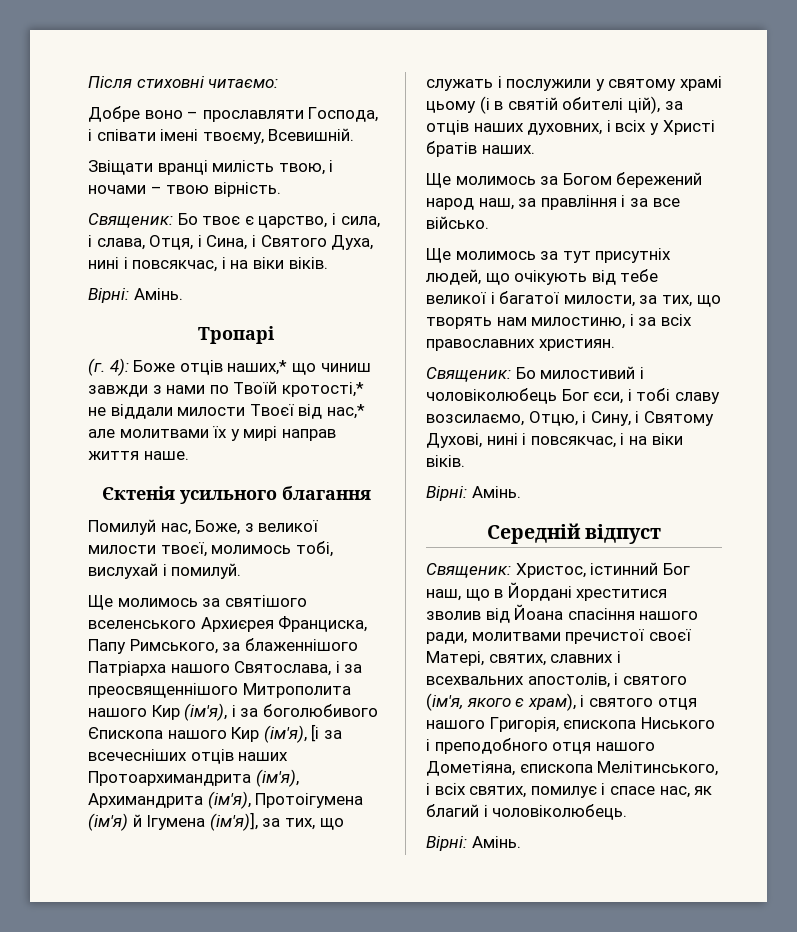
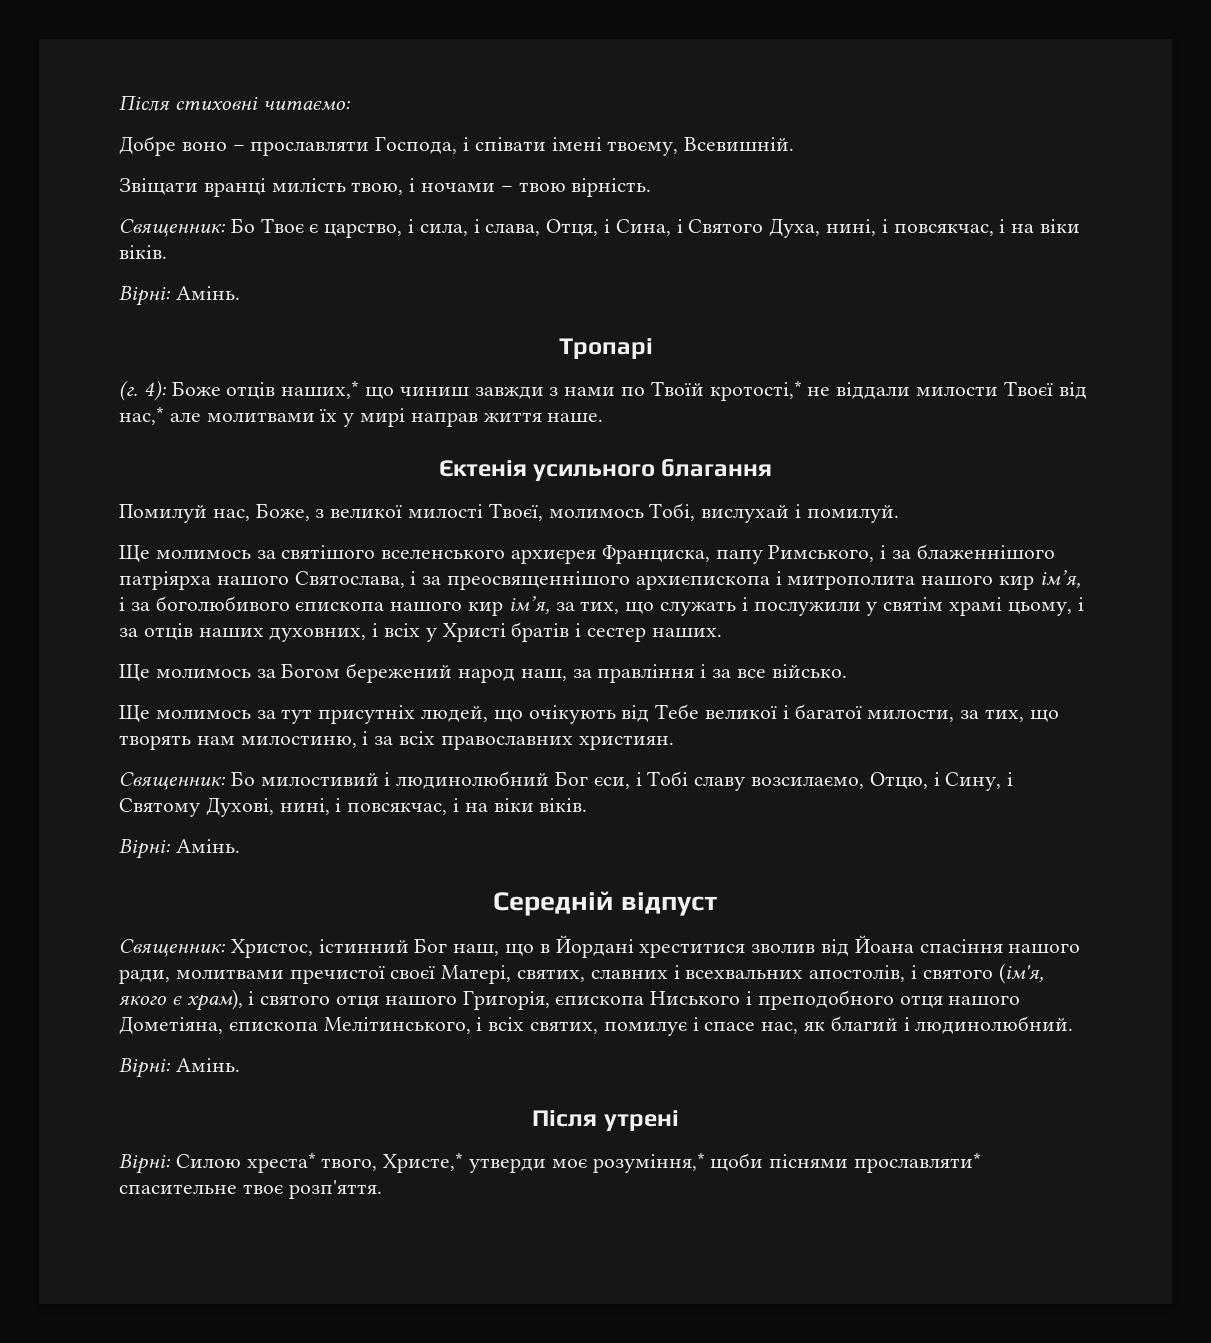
- Священик: Бо твоє є царство, і сила, і слава, Отця, і Сина, і Святого Духа, нині і повсякчас, і на віки віків.
+ Священник: Бо Твоє є царство, і сила, і слава, Отця, і Сина, і Святого Духа, нині, і повсякчас, і на віки віків.
- Помилуй нас, Боже, з великої милости твоєї, молимось тобі, вислухай і помилуй.
+ Помилуй нас, Боже, з великої милості Твоєї, молимось Тобі, вислухай і помилуй.
- Ще молимось за святішого вселенського Архиєрея Франциска, Папу Римського, за блаженнішого Патріарха нашого Святослава, і за преосвященнішого Митрополита нашого Кир (ім'я), і за боголюбивого Єпископа нашого Кир (ім'я), [і за всечесніших отців наших Протоархимандрита (ім'я), Архимандрита (ім'я), Протоігумена (ім'я) й Ігумена (ім'я)], за тих, що служать і послужили у святому храмі цьому (і в святій обителі цій), за отців наших духовних, і всіх у Христі братів наших.
+ Ще молимось за святішого вселенського архиєрея Франциска, папу Римського, і за блаженнішого патріярха нашого Святослава, і за преосвященнішого архиєпископа і митрополита нашого кир ім’я, і за боголюбивого єпископа нашого кир ім’я, за тих, що служать і послужили у святім храмі цьому, і за отців наших духовних, і всіх у Христі братів і сестер наших.
- Ще молимось за тут присутніх людей, що очікують від тебе великої і багатої милости, за тих, що творять нам милостиню, і за всіх православних християн.
+ Ще молимось за тут присутніх людей, що очікують від Тебе великої і багатої милости, за тих, що творять нам милостиню, і за всіх православних християн.
- Священик: Бо милостивий і чоловіколюбець Бог єси, і тобі славу возсилаємо, Отцю, і Сину, і Святому Духові, нині і повсякчас, і на віки віків.
+ Священник: Бо милостивий і людинолюбний Бог єси, і Тобі славу возсилаємо, Отцю, і Сину, і Святому Духові, нині, і повсякчас, і на віки віків.
- Священик: Христос, істинний Бог наш, що в Йордані хреститися зволив вiд Йоана спасіння нашого ради, молитвами пречистої своєї Матері, святих, славних і всехвальних апостолів, і святого (ім'я, якого є храм), і святого отця нашого Григорія, єпископа Ниського і преподобного отця нашого Дометіяна, єпископа Мелітинського, і всіх святих, помилує і спасе нас, як благий і чоловіколюбець.
+ Священник: Христос, істинний Бог наш, що в Йордані хреститися зволив вiд Йоана спасіння нашого ради, молитвами пречистої своєї Матері, святих, славних і всехвальних апостолів, і святого (ім'я, якого є храм), і святого отця нашого Григорія, єпископа Ниського і преподобного отця нашого Дометіяна, єпископа Мелітинського, і всіх святих, помилує і спасе нас, як благий і людинолюбний.
  Вірні: Амінь.
+ Після утрені
+ Вірні: Силою хреста* твого, Христе,* утверди моє розуміння,* щоби піснями прославляти* спасительне твоє розп'яття.

